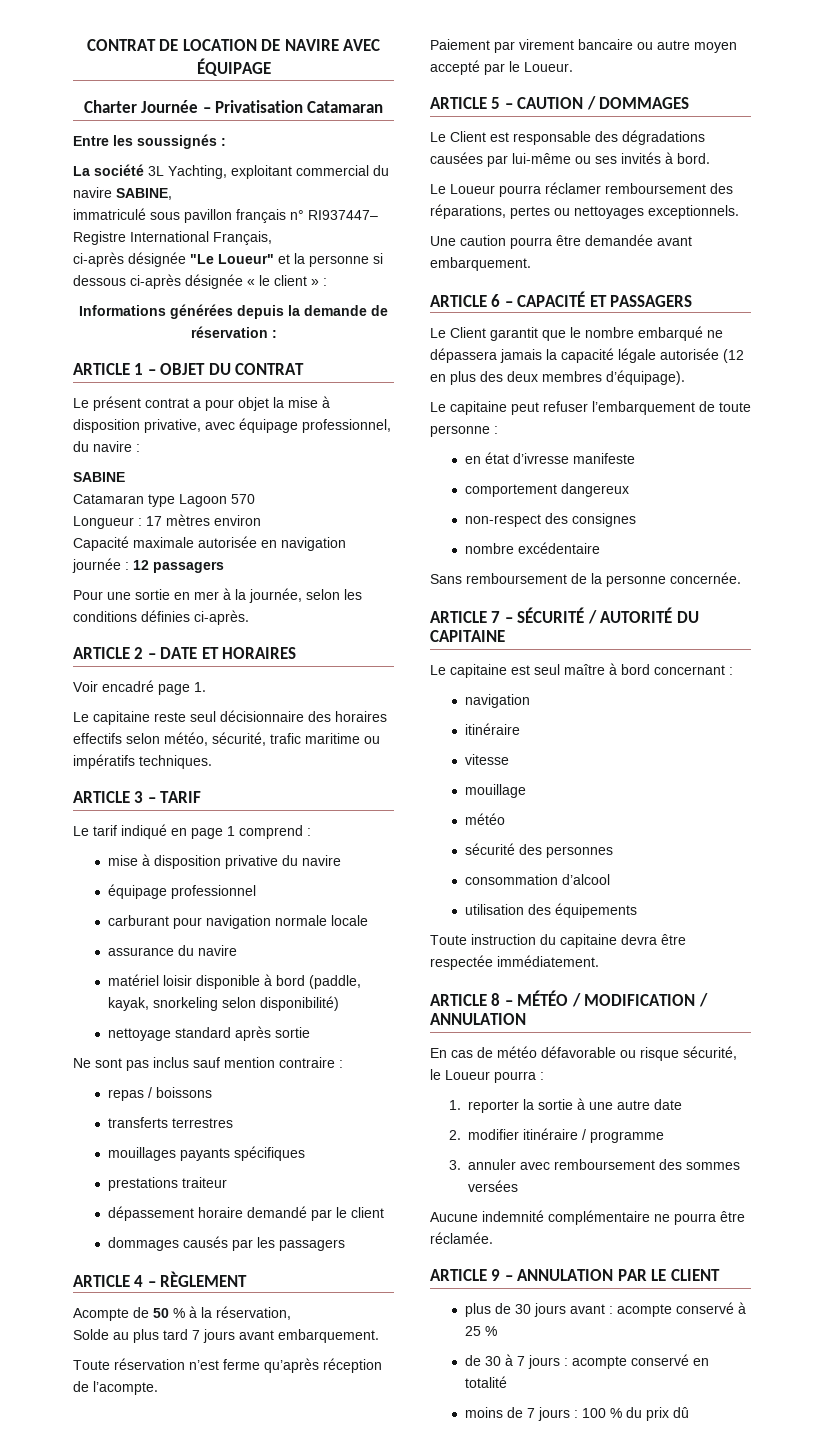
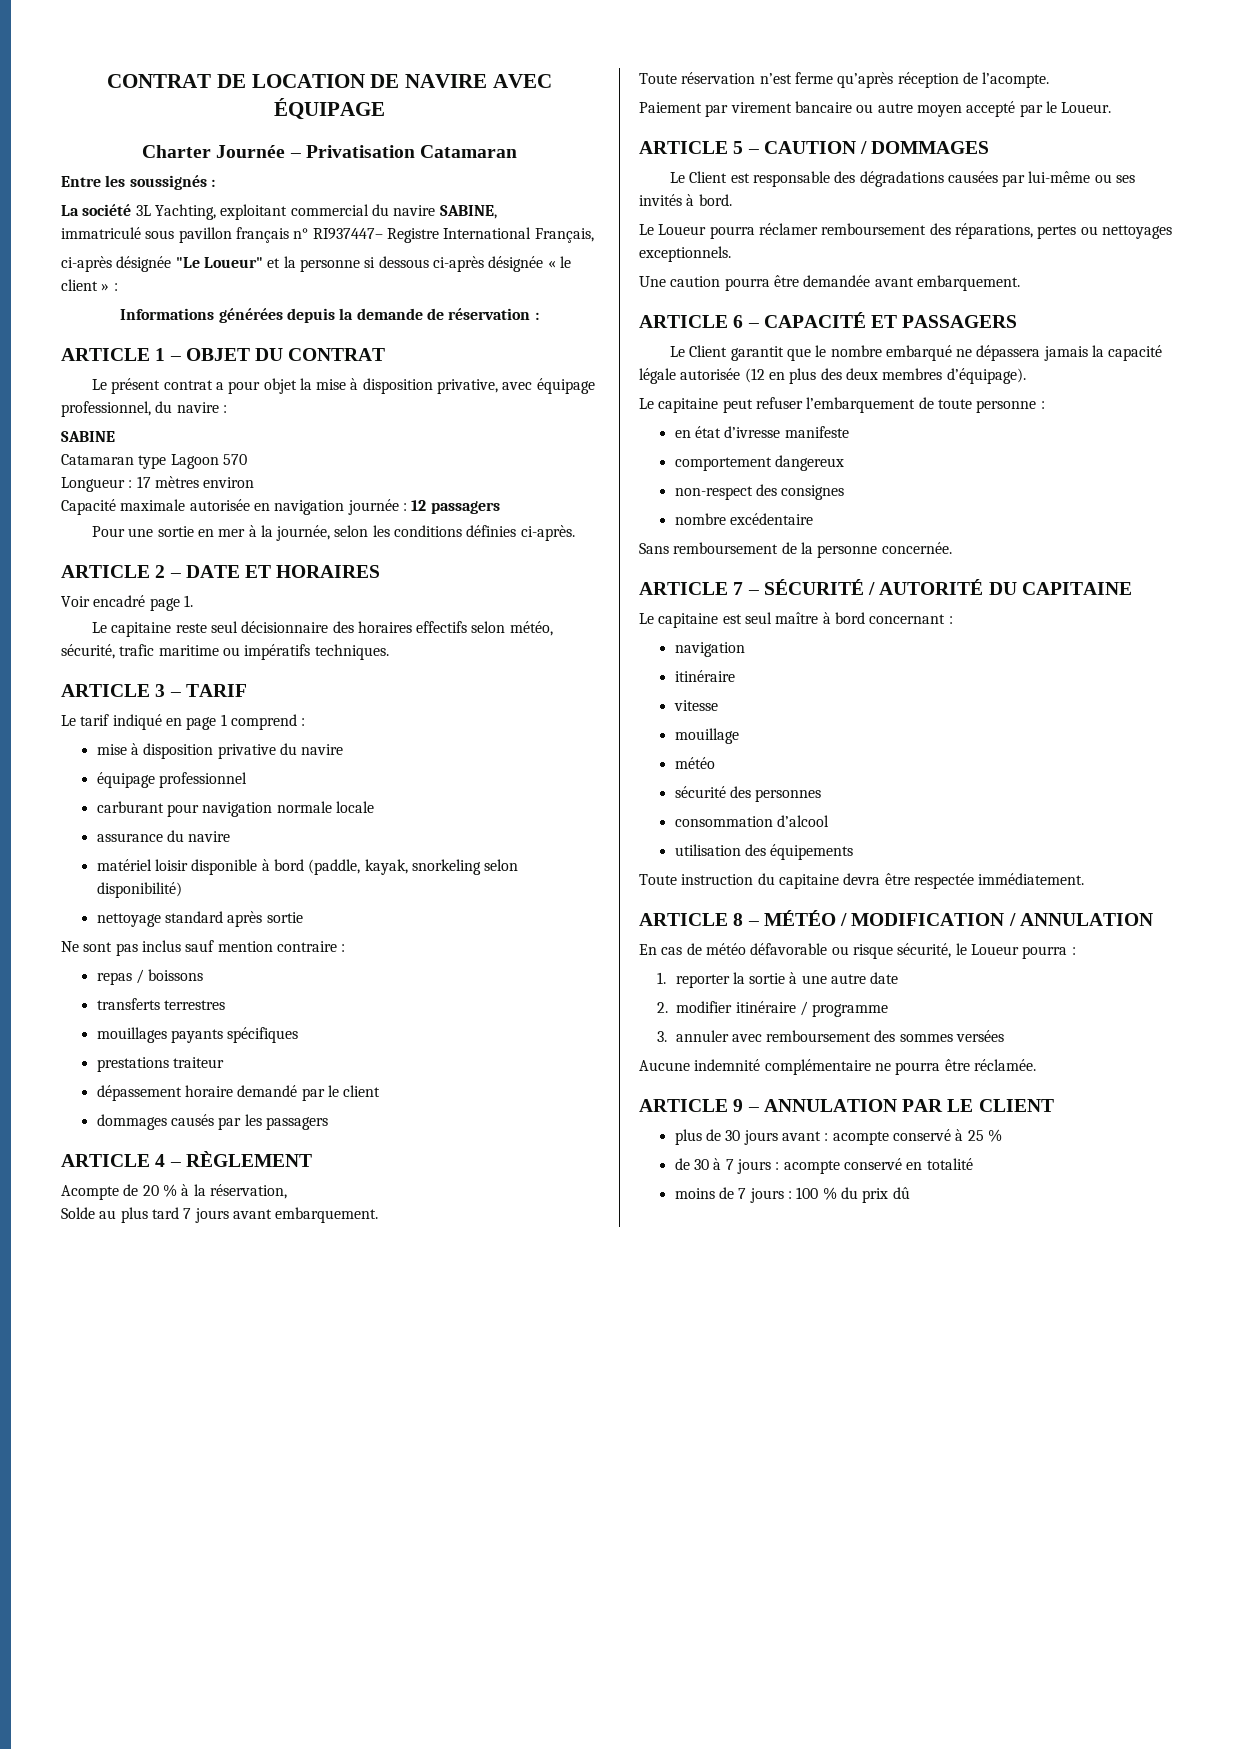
- Acompte de 50 % à la réservation,
+ Acompte de 20 % à la réservation,

